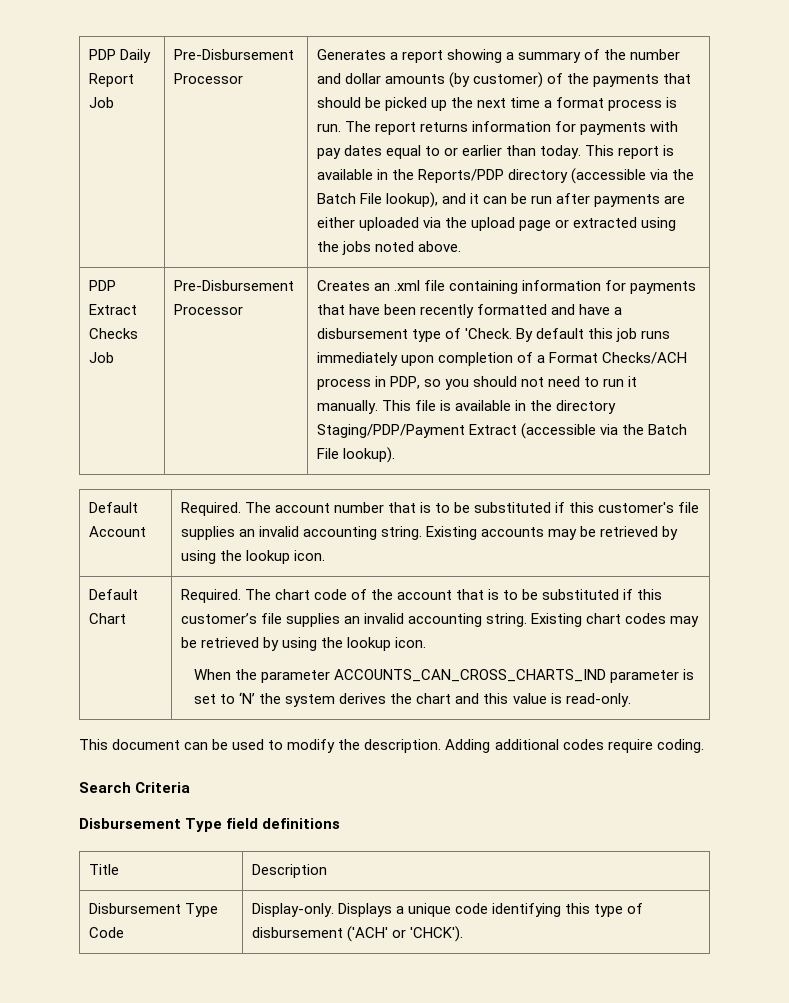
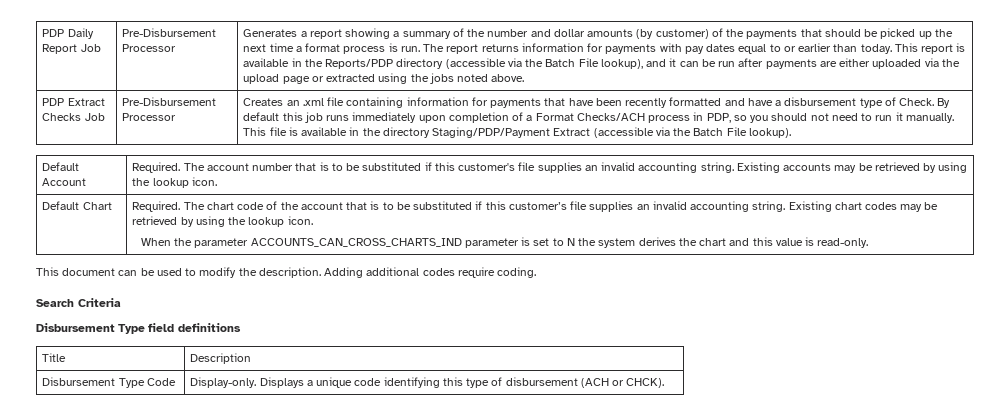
- Creates an .xml file containing information for payments that have been recently formatted and have a disbursement type of 'Check.
+ Creates an .xml file containing information for payments that have been recently formatted and have a disbursement type of Check.
- When the parameter ACCOUNTS_CAN_CROSS_CHARTS_IND parameter is set to ‘N’ the system derives the chart and this value is read-only.
+ When the parameter ACCOUNTS_CAN_CROSS_CHARTS_IND parameter is set to N the system derives the chart and this value is read-only.
- Disbursement Type Code | Display-only. Displays a unique code identifying this type of disbursement ('ACH' or 'CHCK').
+ Disbursement Type Code | Display-only. Displays a unique code identifying this type of disbursement (ACH or CHCK).

